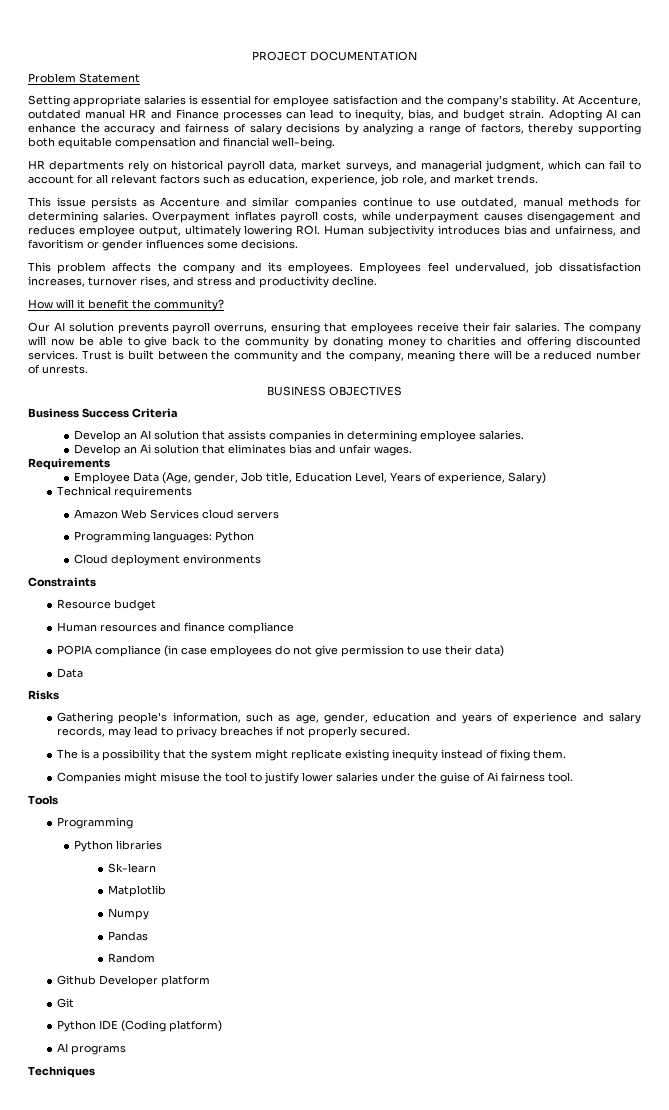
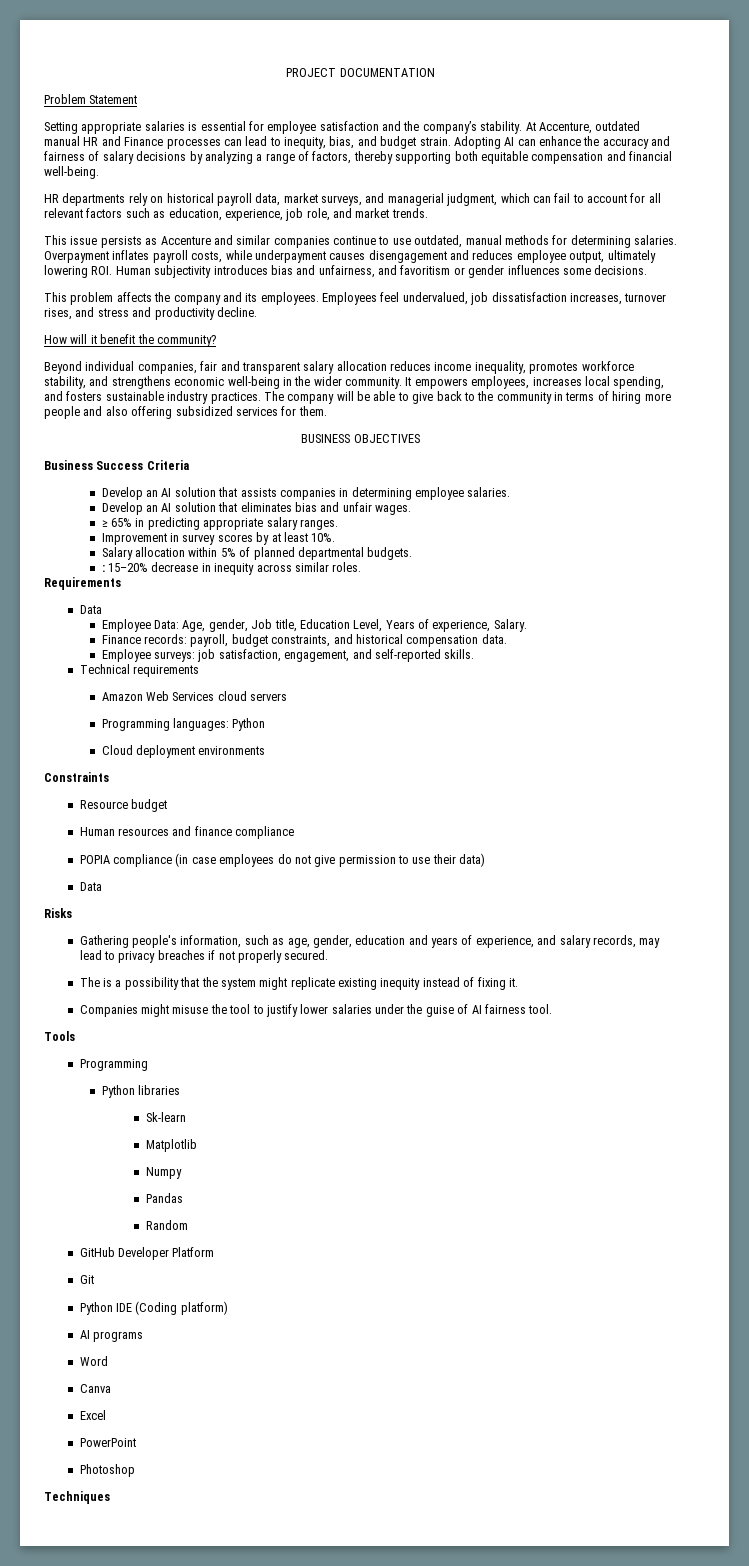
- Our AI solution prevents payroll overruns, ensuring that employees receive their fair salaries.
+ Beyond individual companies, fair and transparent salary allocation reduces income inequality, promotes workforce stability, and strengthens economic well-being in the wider community. It empowers employees, increases local spending, and fosters sustainable industry practices.
- The company will now be able to give back to the community by donating money to charities and offering discounted services. Trust is built between the community and the company, meaning there will be a reduced number of unrests.
+ The company will be able to give back to the community in terms of hiring more people and also offering subsidized services for them.
- Develop an Ai solution that eliminates bias and unfair wages.
+ Develop an AI solution that eliminates bias and unfair wages.
+ ≥ 65% in predicting appropriate salary ranges.
+ Improvement in survey scores by at least 10%.
+ Salary allocation within 5% of planned departmental budgets.
+ : 15–20% decrease in inequity across similar roles.
  Requirements
- Employee Data (Age, gender, Job title, Education Level, Years of experience, Salary)
+ Data
+ Employee Data: Age, gender, Job title, Education Level, Years of experience, Salary.
+ Finance records: payroll, budget constraints, and historical compensation data.
+ Employee surveys: job satisfaction, engagement, and self-reported skills.
- Gathering people's information, such as age, gender, education and years of experience and salary records, may lead to privacy breaches if not properly secured.
+ Gathering people's information, such as age, gender, education and years of experience, and salary records, may lead to privacy breaches if not properly secured.
- The is a possibility that the system might replicate existing inequity instead of fixing them.
+ The is a possibility that the system might replicate existing inequity instead of fixing it.
- Companies might misuse the tool to justify lower salaries under the guise of Ai fairness tool.
+ Companies might misuse the tool to justify lower salaries under the guise of AI fairness tool.
- Github Developer platform
+ GitHub Developer Platform
+ Word
+ Canva
+ Excel
+ PowerPoint
+ Photoshop

